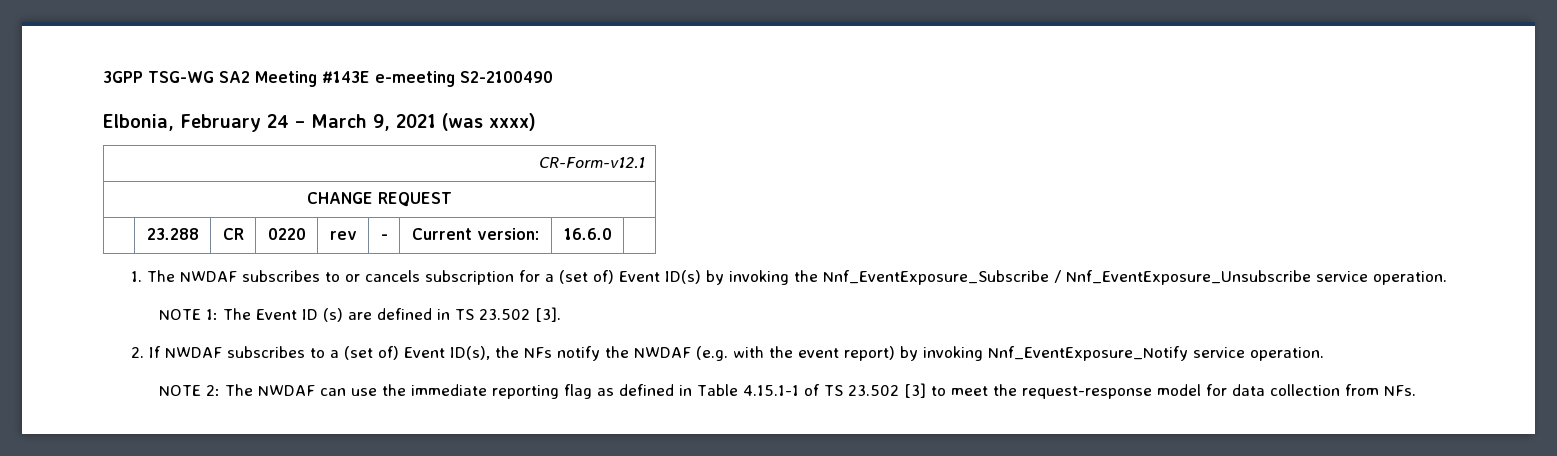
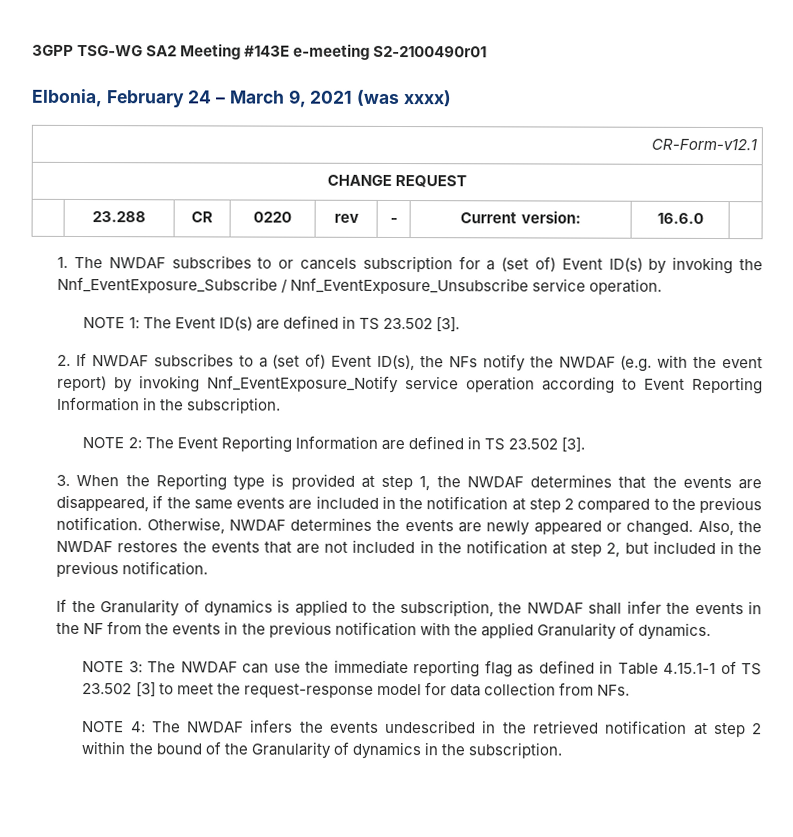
- 3GPP TSG-WG SA2 Meeting #143E e-meeting S2-2100490
+ 3GPP TSG-WG SA2 Meeting #143E e-meeting S2-2100490r01
- NOTE 1: The Event ID (s) are defined in TS 23.502 [3].
+ NOTE 1: The Event ID(s) are defined in TS 23.502 [3].
- 2. If NWDAF subscribes to a (set of) Event ID(s), the NFs notify the NWDAF (e.g. with the event report) by invoking Nnf_EventExposure_Notify service operation.
- NOTE 2: The NWDAF can use the immediate reporting flag as defined in Table 4.15.1-1 of TS 23.502 [3] to meet the request-response model for data collection from NFs.
+ 2. If NWDAF subscribes to a (set of) Event ID(s), the NFs notify the NWDAF (e.g. with the event report) by invoking Nnf_EventExposure_Notify service operation according to Event Reporting Information in the subscription.
+ NOTE 2: The Event Reporting Information are defined in TS 23.502 [3].
+ 3. When the Reporting type is provided at step 1, the NWDAF determines that the events are disappeared, if the same events are included in the notification at step 2 compared to the previous notification. Otherwise, NWDAF determines the events are newly appeared or changed. Also, the NWDAF restores the events that are not included in the notification at step 2, but included in the previous notification.
+ If the Granularity of dynamics is applied to the subscription, the NWDAF shall infer the events in the NF from the events in the previous notification with the applied Granularity of dynamics.
+ NOTE 3: The NWDAF can use the immediate reporting flag as defined in Table 4.15.1-1 of TS 23.502 [3] to meet the request-response model for data collection from NFs.
+ NOTE 4: The NWDAF infers the events undescribed in the retrieved notification at step 2 within the bound of the Granularity of dynamics in the subscription.

